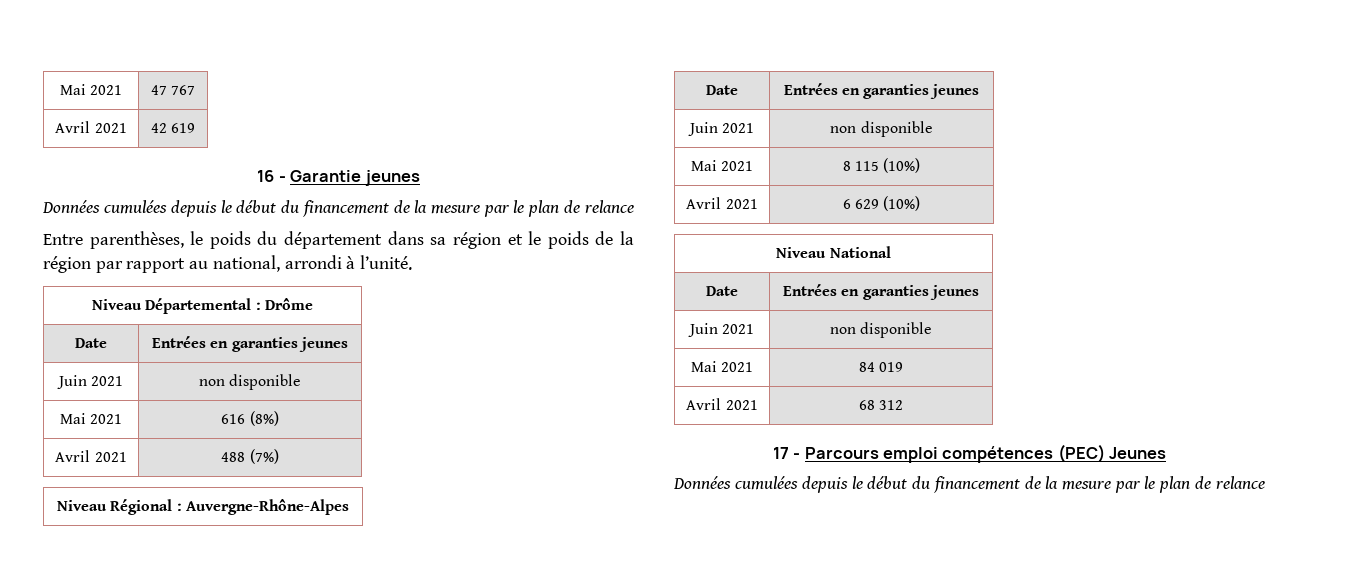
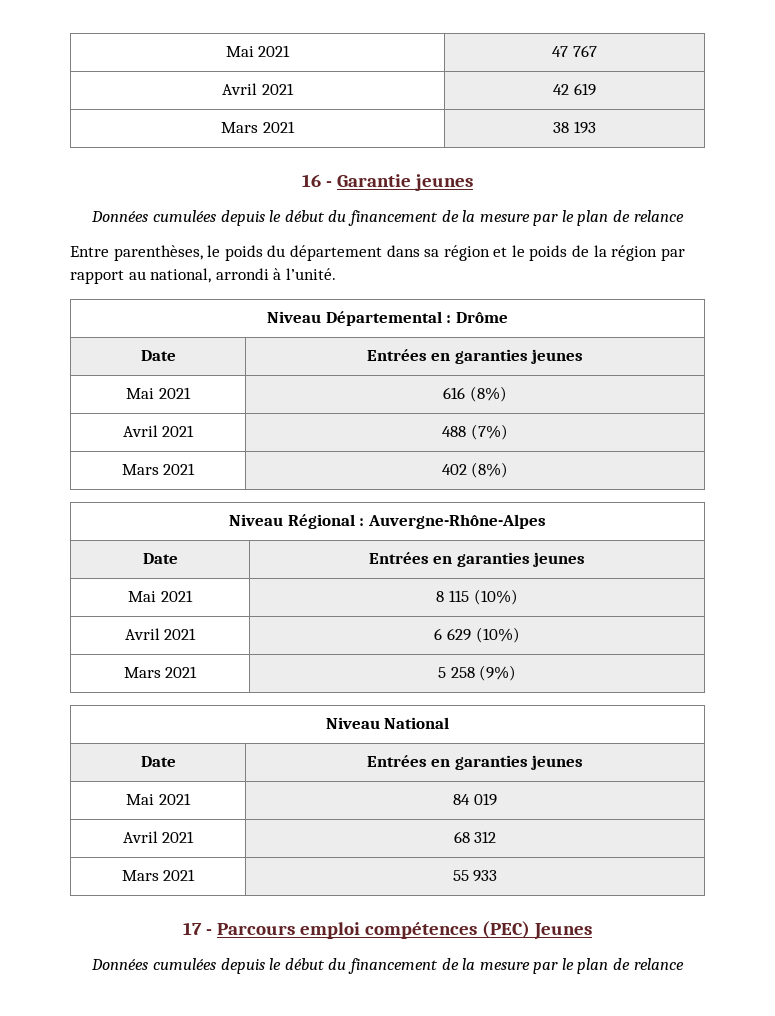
+ Mars 2021 | 38 193
  Niveau Départemental : Drôme
  Date | Entrées en garanties jeunes
- Juin 2021 | non disponible
+ Mars 2021 | 402 (8%)
  Niveau Régional : Auvergne-Rhône-Alpes
  Date | Entrées en garanties jeunes
- Juin 2021 | non disponible
+ Mars 2021 | 5 258 (9%)
  Niveau National
  Date | Entrées en garanties jeunes
- Juin 2021 | non disponible
+ Mars 2021 | 55 933

